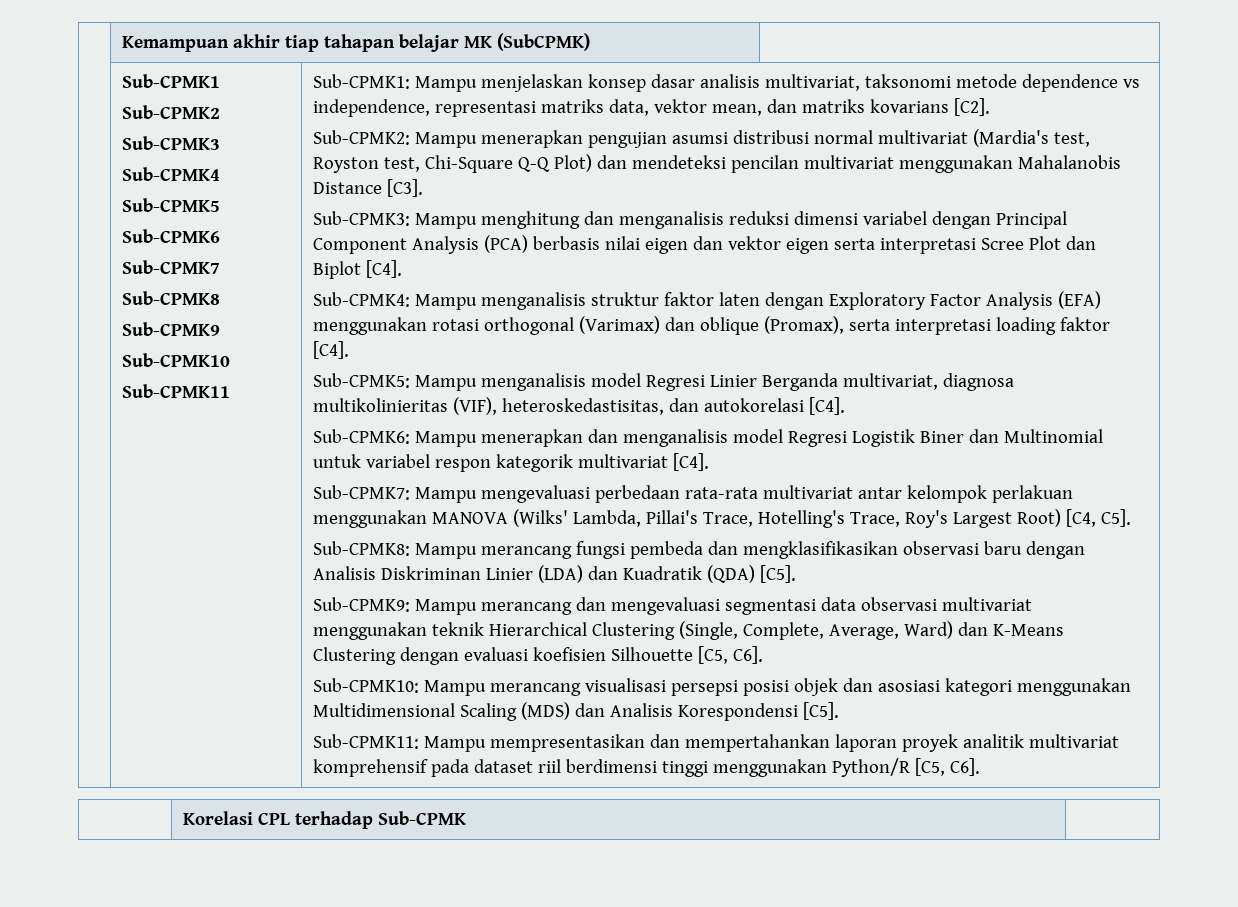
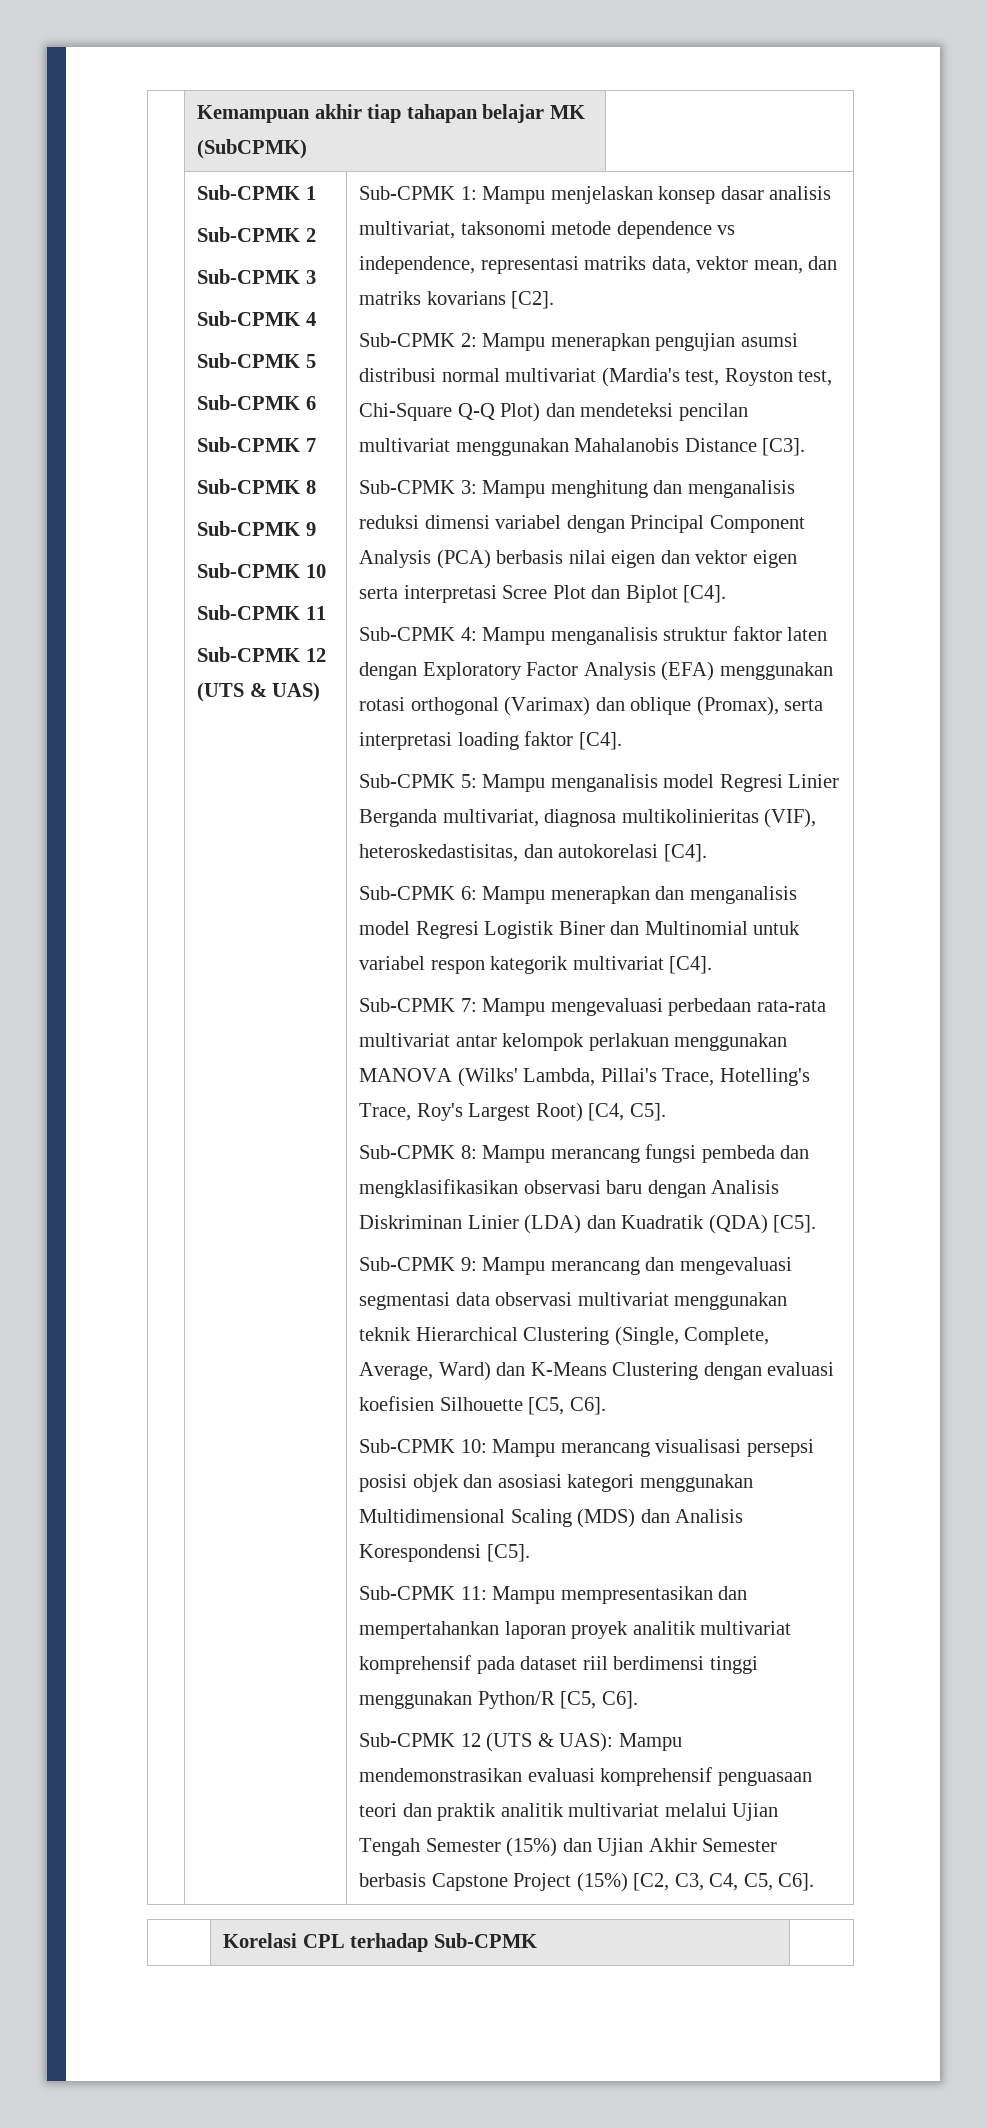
  | Kemampuan akhir tiap tahapan belajar MK (SubCPMK) |
- | Sub-CPMK1
- Sub-CPMK2
- Sub-CPMK3
- Sub-CPMK4
- Sub-CPMK5
- Sub-CPMK6
- Sub-CPMK7
- Sub-CPMK8
- Sub-CPMK9
- Sub-CPMK10
- Sub-CPMK11 | Sub-CPMK1: Mampu menjelaskan konsep dasar analisis multivariat, taksonomi metode dependence vs independence, representasi matriks data, vektor mean, dan matriks kovarians [C2].
+ | Sub-CPMK 1
+ Sub-CPMK 2
+ Sub-CPMK 3
+ Sub-CPMK 4
+ Sub-CPMK 5
+ Sub-CPMK 6
+ Sub-CPMK 7
+ Sub-CPMK 8
+ Sub-CPMK 9
+ Sub-CPMK 10
+ Sub-CPMK 11
+ Sub-CPMK 12 (UTS & UAS) | Sub-CPMK 1: Mampu menjelaskan konsep dasar analisis multivariat, taksonomi metode dependence vs independence, representasi matriks data, vektor mean, dan matriks kovarians [C2].
- Sub-CPMK2: Mampu menerapkan pengujian asumsi distribusi normal multivariat (Mardia's test, Royston test, Chi-Square Q-Q Plot) dan mendeteksi pencilan multivariat menggunakan Mahalanobis Distance [C3].
+ Sub-CPMK 2: Mampu menerapkan pengujian asumsi distribusi normal multivariat (Mardia's test, Royston test, Chi-Square Q-Q Plot) dan mendeteksi pencilan multivariat menggunakan Mahalanobis Distance [C3].
- Sub-CPMK3: Mampu menghitung dan menganalisis reduksi dimensi variabel dengan Principal Component Analysis (PCA) berbasis nilai eigen dan vektor eigen serta interpretasi Scree Plot dan Biplot [C4].
+ Sub-CPMK 3: Mampu menghitung dan menganalisis reduksi dimensi variabel dengan Principal Component Analysis (PCA) berbasis nilai eigen dan vektor eigen serta interpretasi Scree Plot dan Biplot [C4].
- Sub-CPMK4: Mampu menganalisis struktur faktor laten dengan Exploratory Factor Analysis (EFA) menggunakan rotasi orthogonal (Varimax) dan oblique (Promax), serta interpretasi loading faktor [C4].
+ Sub-CPMK 4: Mampu menganalisis struktur faktor laten dengan Exploratory Factor Analysis (EFA) menggunakan rotasi orthogonal (Varimax) dan oblique (Promax), serta interpretasi loading faktor [C4].
- Sub-CPMK5: Mampu menganalisis model Regresi Linier Berganda multivariat, diagnosa multikolinieritas (VIF), heteroskedastisitas, dan autokorelasi [C4].
+ Sub-CPMK 5: Mampu menganalisis model Regresi Linier Berganda multivariat, diagnosa multikolinieritas (VIF), heteroskedastisitas, dan autokorelasi [C4].
- Sub-CPMK6: Mampu menerapkan dan menganalisis model Regresi Logistik Biner dan Multinomial untuk variabel respon kategorik multivariat [C4].
+ Sub-CPMK 6: Mampu menerapkan dan menganalisis model Regresi Logistik Biner dan Multinomial untuk variabel respon kategorik multivariat [C4].
- Sub-CPMK7: Mampu mengevaluasi perbedaan rata-rata multivariat antar kelompok perlakuan menggunakan MANOVA (Wilks' Lambda, Pillai's Trace, Hotelling's Trace, Roy's Largest Root) [C4, C5].
+ Sub-CPMK 7: Mampu mengevaluasi perbedaan rata-rata multivariat antar kelompok perlakuan menggunakan MANOVA (Wilks' Lambda, Pillai's Trace, Hotelling's Trace, Roy's Largest Root) [C4, C5].
- Sub-CPMK8: Mampu merancang fungsi pembeda dan mengklasifikasikan observasi baru dengan Analisis Diskriminan Linier (LDA) dan Kuadratik (QDA) [C5].
+ Sub-CPMK 8: Mampu merancang fungsi pembeda dan mengklasifikasikan observasi baru dengan Analisis Diskriminan Linier (LDA) dan Kuadratik (QDA) [C5].
- Sub-CPMK9: Mampu merancang dan mengevaluasi segmentasi data observasi multivariat menggunakan teknik Hierarchical Clustering (Single, Complete, Average, Ward) dan K-Means Clustering dengan evaluasi koefisien Silhouette [C5, C6].
+ Sub-CPMK 9: Mampu merancang dan mengevaluasi segmentasi data observasi multivariat menggunakan teknik Hierarchical Clustering (Single, Complete, Average, Ward) dan K-Means Clustering dengan evaluasi koefisien Silhouette [C5, C6].
- Sub-CPMK10: Mampu merancang visualisasi persepsi posisi objek dan asosiasi kategori menggunakan Multidimensional Scaling (MDS) dan Analisis Korespondensi [C5].
+ Sub-CPMK 10: Mampu merancang visualisasi persepsi posisi objek dan asosiasi kategori menggunakan Multidimensional Scaling (MDS) dan Analisis Korespondensi [C5].
- Sub-CPMK11: Mampu mempresentasikan dan mempertahankan laporan proyek analitik multivariat komprehensif pada dataset riil berdimensi tinggi menggunakan Python/R [C5, C6].
+ Sub-CPMK 11: Mampu mempresentasikan dan mempertahankan laporan proyek analitik multivariat komprehensif pada dataset riil berdimensi tinggi menggunakan Python/R [C5, C6].
+ Sub-CPMK 12 (UTS & UAS): Mampu mendemonstrasikan evaluasi komprehensif penguasaan teori dan praktik analitik multivariat melalui Ujian Tengah Semester (15%) dan Ujian Akhir Semester berbasis Capstone Project (15%) [C2, C3, C4, C5, C6].

